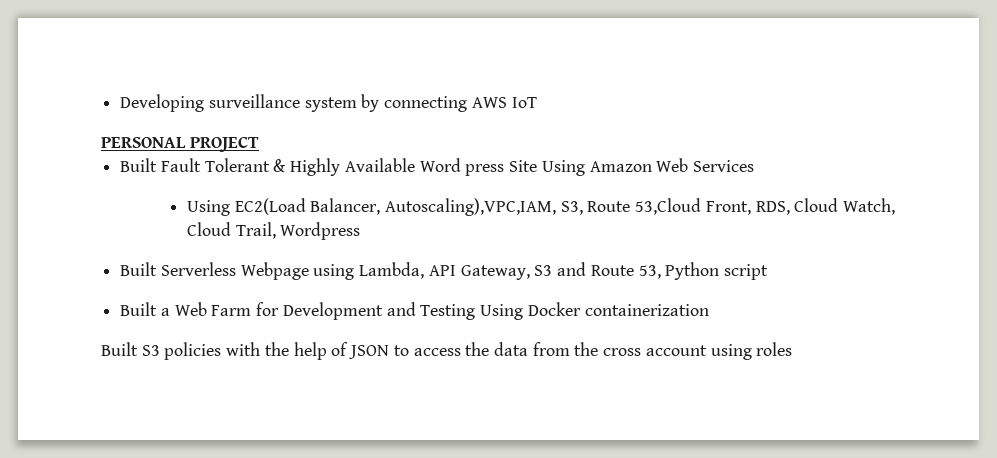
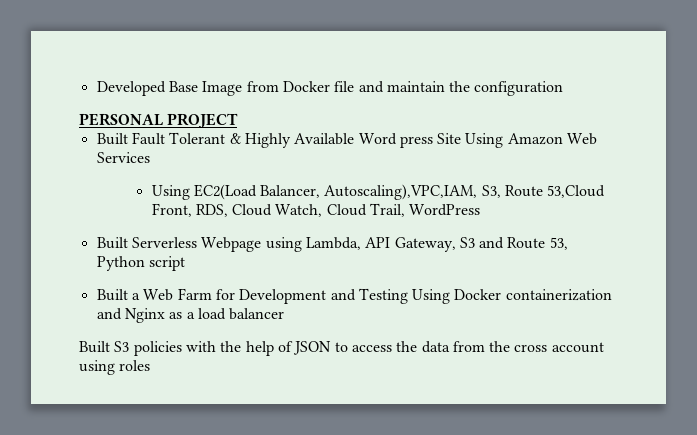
- Developing surveillance system by connecting AWS IoT
+ Developed Base Image from Docker file and maintain the configuration
- Using EC2(Load Balancer, Autoscaling),VPC,IAM, S3, Route 53,Cloud Front, RDS, Cloud Watch, Cloud Trail, Wordpress
+ Using EC2(Load Balancer, Autoscaling),VPC,IAM, S3, Route 53,Cloud Front, RDS, Cloud Watch, Cloud Trail, WordPress
- Built a Web Farm for Development and Testing Using Docker containerization
+ Built a Web Farm for Development and Testing Using Docker containerization and Nginx as a load balancer

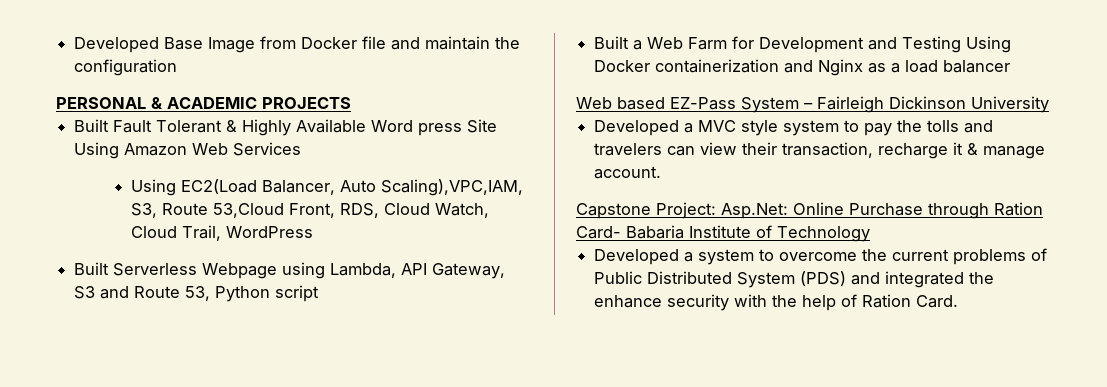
- PERSONAL PROJECT
+ PERSONAL & ACADEMIC PROJECTS
- Using EC2(Load Balancer, Autoscaling),VPC,IAM, S3, Route 53,Cloud Front, RDS, Cloud Watch, Cloud Trail, WordPress
+ Using EC2(Load Balancer, Auto Scaling),VPC,IAM, S3, Route 53,Cloud Front, RDS, Cloud Watch, Cloud Trail, WordPress
- Built S3 policies with the help of JSON to access the data from the cross account using roles
+ Web based EZ-Pass System – Fairleigh Dickinson University
+ Developed a MVC style system to pay the tolls and travelers can view their transaction, recharge it & manage account.
+ Capstone Project: Asp.Net: Online Purchase through Ration Card- Babaria Institute of Technology
+ Developed a system to overcome the current problems of Public Distributed System (PDS) and integrated the enhance security with the help of Ration Card.

